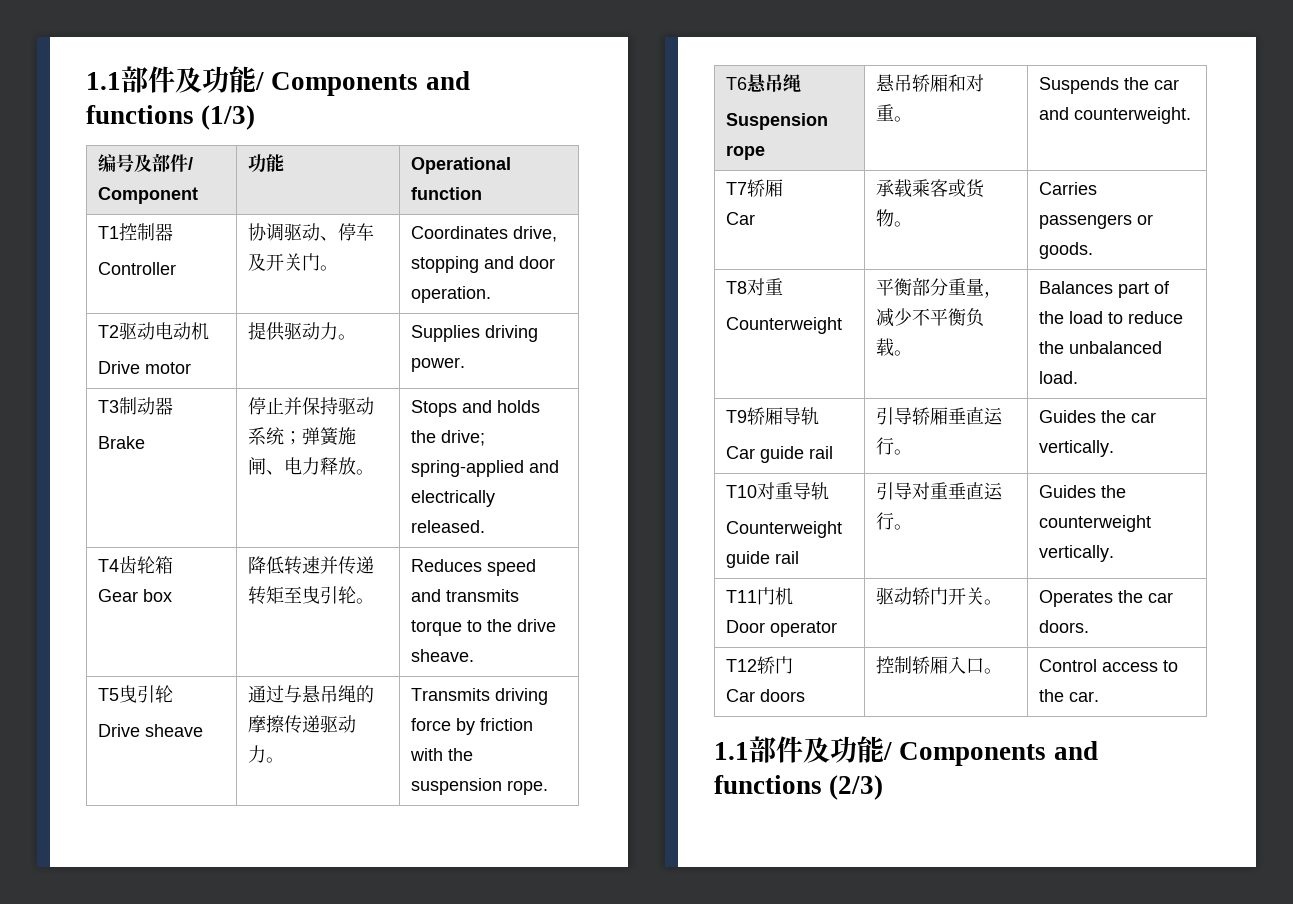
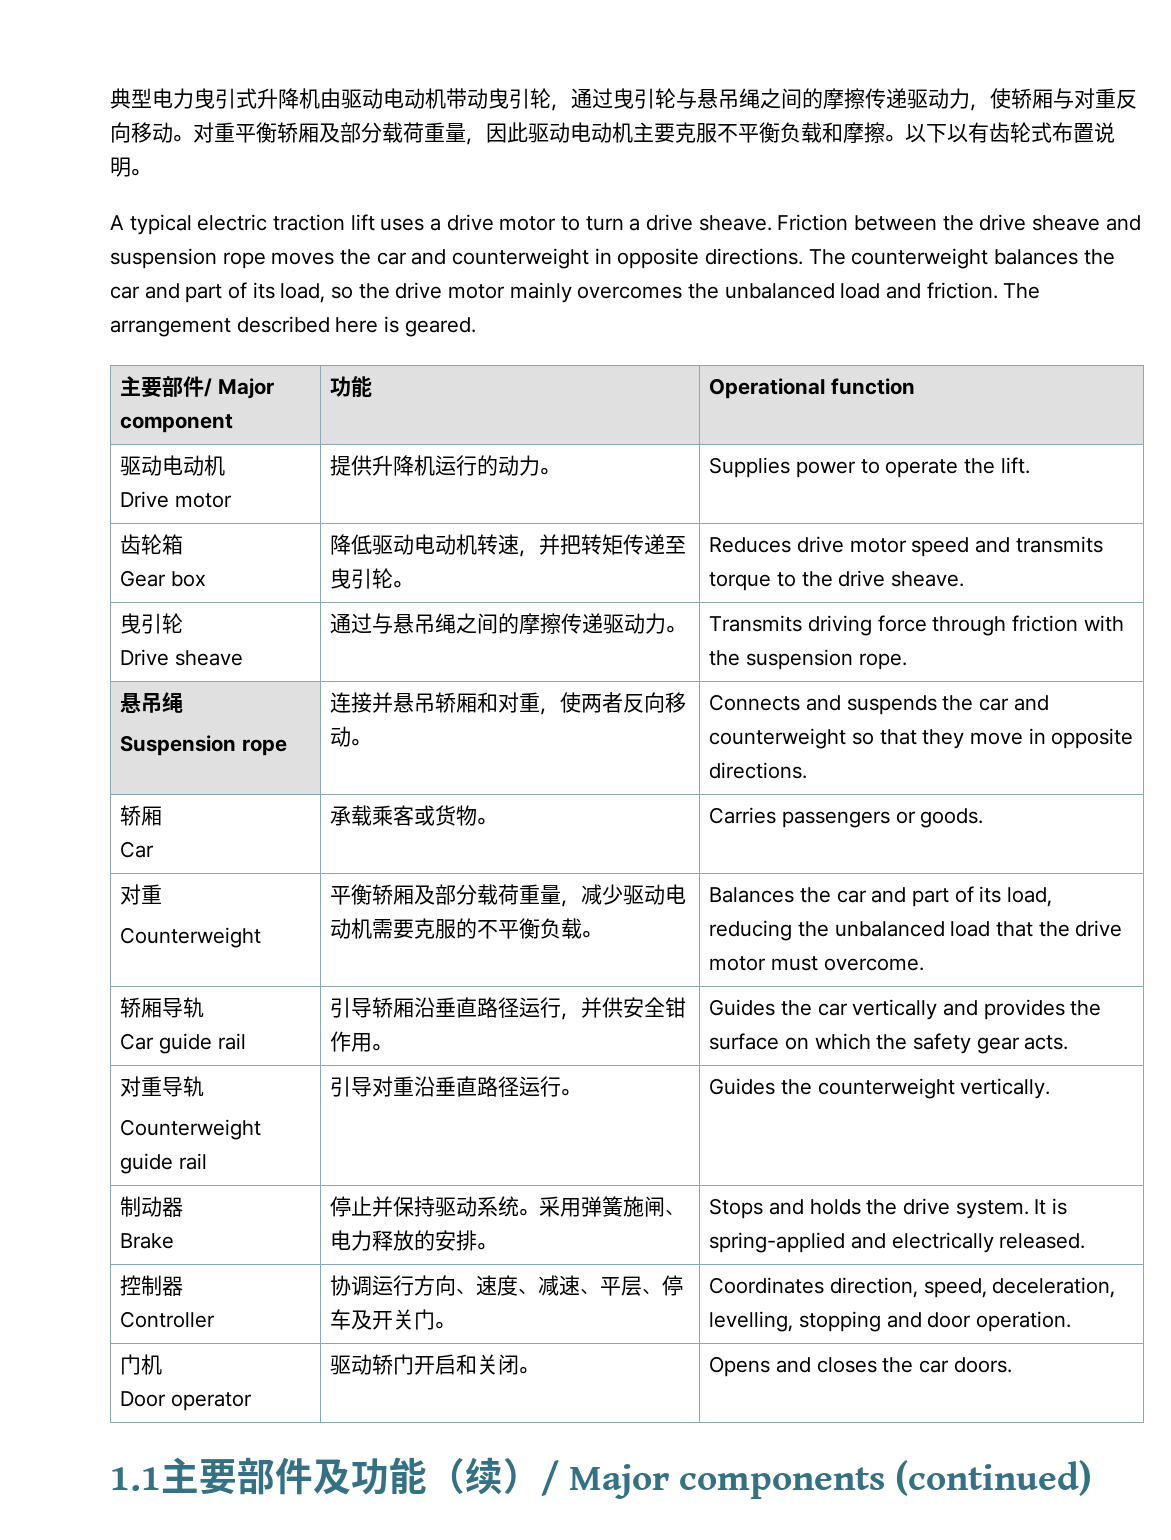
- 1.1部件及功能/ Components and functions (1/3)
- 编号及部件/ Component | 功能 | Operational function
- T1控制器
- Controller | 协调驱动、停车及开关门。 | Coordinates drive, stopping and door operation.
- T2驱动电动机
- Drive motor | 提供驱动力。 | Supplies driving power.
- T3制动器
- Brake | 停止并保持驱动系统；弹簧施闸、电力释放。 | Stops and holds the drive; spring-applied and electrically released.
- T4齿轮箱
- Gear box | 降低转速并传递转矩至曳引轮。 | Reduces speed and transmits torque to the drive sheave.
- T5曳引轮
- Drive sheave | 通过与悬吊绳的摩擦传递驱动力。 | Transmits driving force by friction with the suspension rope.
- T6悬吊绳
- Suspension rope | 悬吊轿厢和对重。 | Suspends the car and counterweight.
- T7轿厢
+ 典型电力曳引式升降机由驱动电动机带动曳引轮，通过曳引轮与悬吊绳之间的摩擦传递驱动力，使轿厢与对重反向移动。对重平衡轿厢及部分载荷重量，因此驱动电动机主要克服不平衡负载和摩擦。以下以有齿轮式布置说明。
+ A typical electric traction lift uses a drive motor to turn a drive sheave. Friction between the drive sheave and suspension rope moves the car and counterweight in opposite directions. The counterweight balances the car and part of its load, so the drive motor mainly overcomes the unbalanced load and friction. The arrangement described here is geared.
+ 主要部件/ Major component | 功能 | Operational function
+ 驱动电动机
+ Drive motor | 提供升降机运行的动力。 | Supplies power to operate the lift.
+ 齿轮箱
+ Gear box | 降低驱动电动机转速，并把转矩传递至曳引轮。 | Reduces drive motor speed and transmits torque to the drive sheave.
+ 曳引轮
+ Drive sheave | 通过与悬吊绳之间的摩擦传递驱动力。 | Transmits driving force through friction with the suspension rope.
+ 悬吊绳
+ Suspension rope | 连接并悬吊轿厢和对重，使两者反向移动。 | Connects and suspends the car and counterweight so that they move in opposite directions.
+ 轿厢
  Car | 承载乘客或货物。 | Carries passengers or goods.
- T8对重
- Counterweight | 平衡部分重量，减少不平衡负载。 | Balances part of the load to reduce the unbalanced load.
- T9轿厢导轨
- Car guide rail | 引导轿厢垂直运行。 | Guides the car vertically.
- T10对重导轨
- Counterweight guide rail | 引导对重垂直运行。 | Guides the counterweight vertically.
+ 对重
+ Counterweight | 平衡轿厢及部分载荷重量，减少驱动电动机需要克服的不平衡负载。 | Balances the car and part of its load, reducing the unbalanced load that the drive motor must overcome.
+ 轿厢导轨
+ Car guide rail | 引导轿厢沿垂直路径运行，并供安全钳作用。 | Guides the car vertically and provides the surface on which the safety gear acts.
+ 对重导轨
+ Counterweight guide rail | 引导对重沿垂直路径运行。 | Guides the counterweight vertically.
- T11门机
- Door operator | 驱动轿门开关。 | Operates the car doors.
+ 制动器
+ Brake | 停止并保持驱动系统。采用弹簧施闸、电力释放的安排。 | Stops and holds the drive system. It is spring-applied and electrically released.
+ 控制器
+ Controller | 协调运行方向、速度、减速、平层、停车及开关门。 | Coordinates direction, speed, deceleration, levelling, stopping and door operation.
+ 门机
+ Door operator | 驱动轿门开启和关闭。 | Opens and closes the car doors.
- T12轿门
- Car doors | 控制轿厢入口。 | Control access to the car.
- 1.1部件及功能/ Components and functions (2/3)
+ 1.1主要部件及功能（续）/ Major components (continued)

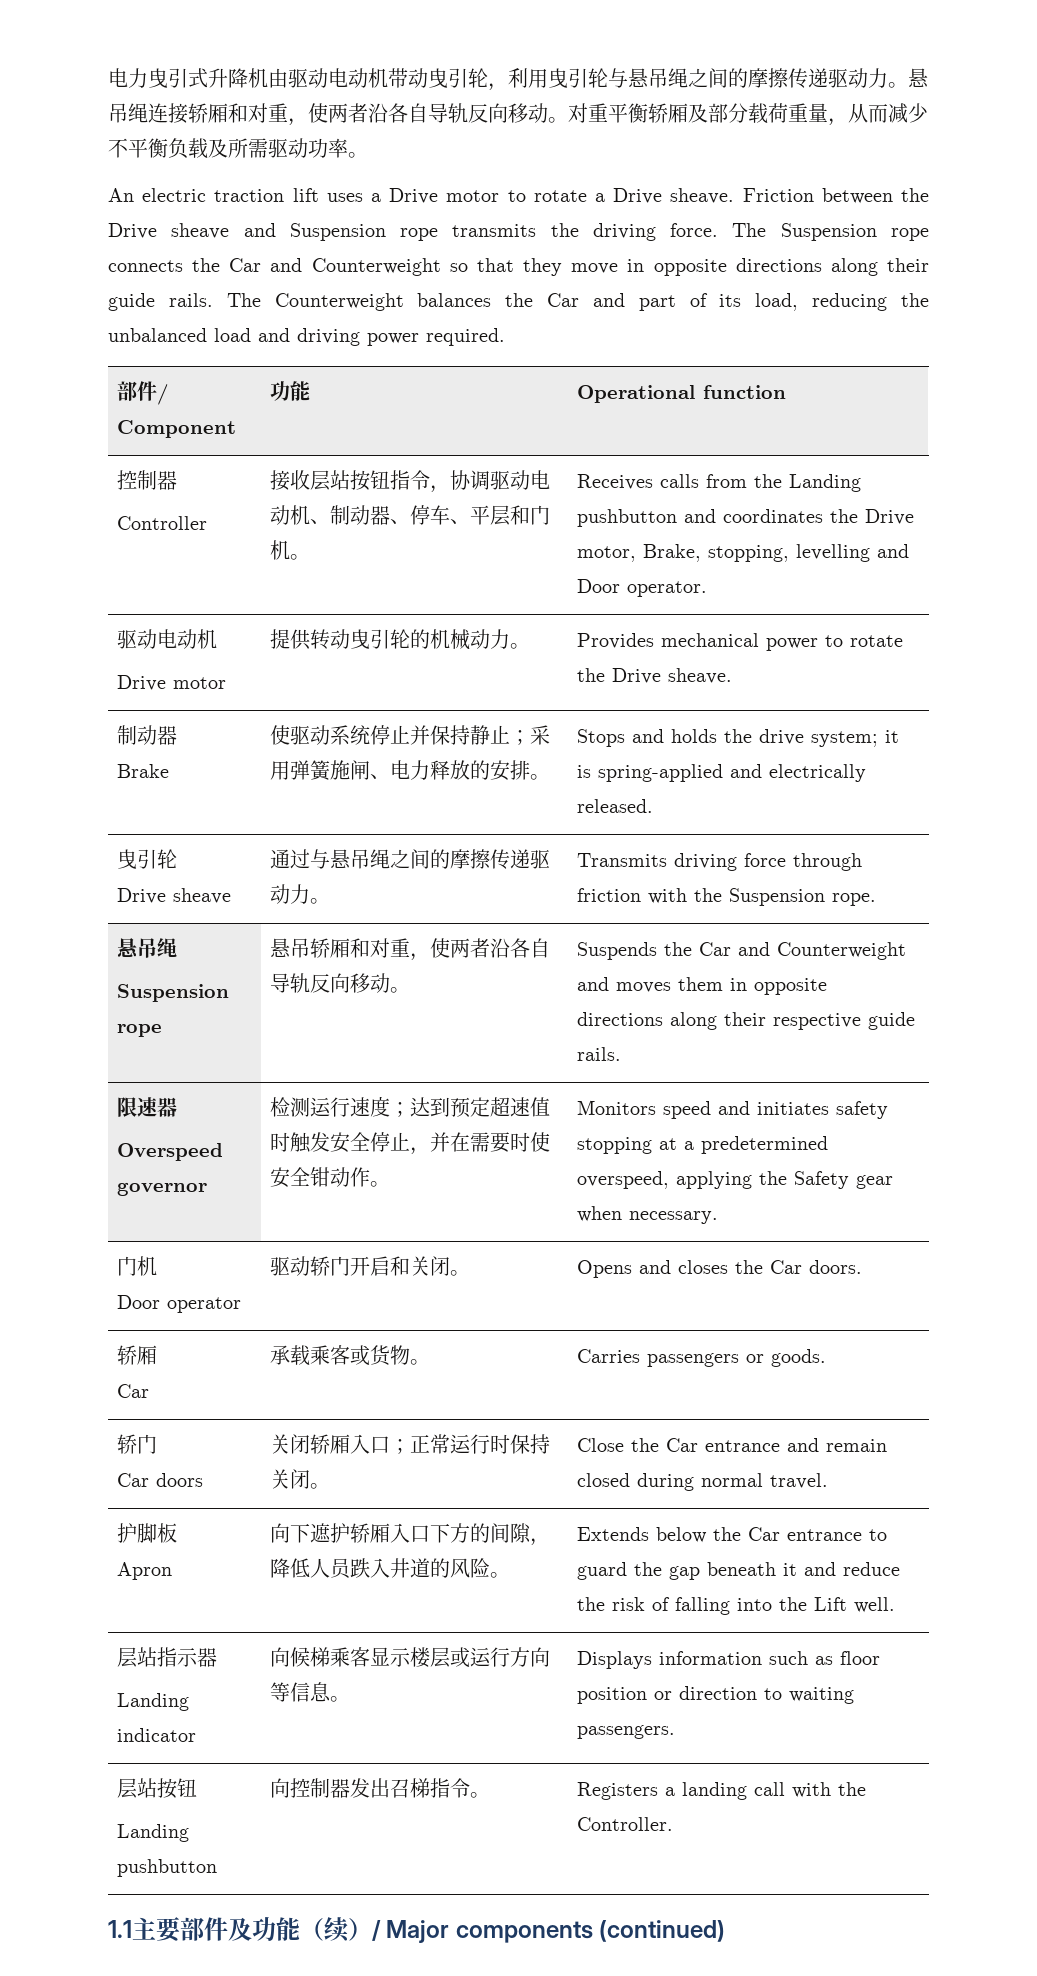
- 典型电力曳引式升降机由驱动电动机带动曳引轮，通过曳引轮与悬吊绳之间的摩擦传递驱动力，使轿厢与对重反向移动。
+ 电力曳引式升降机由驱动电动机带动曳引轮，利用曳引轮与悬吊绳之间的摩擦传递驱动力。悬吊绳连接轿厢和对重，使两者沿各自导轨反向移动。
- 对重平衡轿厢及部分载荷重量，因此驱动电动机主要克服不平衡负载和摩擦。以下以有齿轮式布置说明。
+ 对重平衡轿厢及部分载荷重量，从而减少不平衡负载及所需驱动功率。
- A typical electric traction lift uses a drive motor to turn a drive sheave.
+ An electric traction lift uses a Drive motor to rotate a Drive sheave.
- Friction between the drive sheave and suspension rope moves the car and counterweight in opposite directions. The counterweight balances the car and part of its load, so the drive motor mainly overcomes the unbalanced load and friction. The arrangement described here is geared.
- 主要部件/ Major component | 功能 | Operational function
+ Friction between the Drive sheave and Suspension rope transmits the driving force. The Suspension rope connects the Car and Counterweight so that they move in opposite directions along their guide rails. The Counterweight balances the Car and part of its load, reducing the unbalanced load and driving power required.
+ 部件/ Component | 功能 | Operational function
+ 控制器
+ Controller | 接收层站按钮指令，协调驱动电动机、制动器、停车、平层和门机。 | Receives calls from the Landing pushbutton and coordinates the Drive motor, Brake, stopping, levelling and Door operator.
  驱动电动机
- Drive motor | 提供升降机运行的动力。 | Supplies power to operate the lift.
- 齿轮箱
- Gear box | 降低驱动电动机转速，并把转矩传递至曳引轮。 | Reduces drive motor speed and transmits torque to the drive sheave.
+ Drive motor | 提供转动曳引轮的机械动力。 | Provides mechanical power to rotate the Drive sheave.
+ 制动器
+ Brake | 使驱动系统停止并保持静止；采用弹簧施闸、电力释放的安排。 | Stops and holds the drive system; it is spring-applied and electrically released.
  曳引轮
- Drive sheave | 通过与悬吊绳之间的摩擦传递驱动力。 | Transmits driving force through friction with the suspension rope.
+ Drive sheave | 通过与悬吊绳之间的摩擦传递驱动力。 | Transmits driving force through friction with the Suspension rope.
  悬吊绳
- Suspension rope | 连接并悬吊轿厢和对重，使两者反向移动。 | Connects and suspends the car and counterweight so that they move in opposite directions.
+ Suspension rope | 悬吊轿厢和对重，使两者沿各自导轨反向移动。 | Suspends the Car and Counterweight and moves them in opposite directions along their respective guide rails.
+ 限速器
+ Overspeed governor | 检测运行速度；达到预定超速值时触发安全停止，并在需要时使安全钳动作。 | Monitors speed and initiates safety stopping at a predetermined overspeed, applying the Safety gear when necessary.
+ 门机
+ Door operator | 驱动轿门开启和关闭。 | Opens and closes the Car doors.
  轿厢
  Car | 承载乘客或货物。 | Carries passengers or goods.
- 对重
- Counterweight | 平衡轿厢及部分载荷重量，减少驱动电动机需要克服的不平衡负载。 | Balances the car and part of its load, reducing the unbalanced load that the drive motor must overcome.
- 轿厢导轨
- Car guide rail | 引导轿厢沿垂直路径运行，并供安全钳作用。 | Guides the car vertically and provides the surface on which the safety gear acts.
- 对重导轨
- Counterweight guide rail | 引导对重沿垂直路径运行。 | Guides the counterweight vertically.
- 制动器
- Brake | 停止并保持驱动系统。采用弹簧施闸、电力释放的安排。 | Stops and holds the drive system. It is spring-applied and electrically released.
- 控制器
- Controller | 协调运行方向、速度、减速、平层、停车及开关门。 | Coordinates direction, speed, deceleration, levelling, stopping and door operation.
- 门机
- Door operator | 驱动轿门开启和关闭。 | Opens and closes the car doors.
+ 轿门
+ Car doors | 关闭轿厢入口；正常运行时保持关闭。 | Close the Car entrance and remain closed during normal travel.
+ 护脚板
+ Apron | 向下遮护轿厢入口下方的间隙，降低人员跌入井道的风险。 | Extends below the Car entrance to guard the gap beneath it and reduce the risk of falling into the Lift well.
+ 层站指示器
+ Landing indicator | 向候梯乘客显示楼层或运行方向等信息。 | Displays information such as floor position or direction to waiting passengers.
+ 层站按钮
+ Landing pushbutton | 向控制器发出召梯指令。 | Registers a landing call with the Controller.

